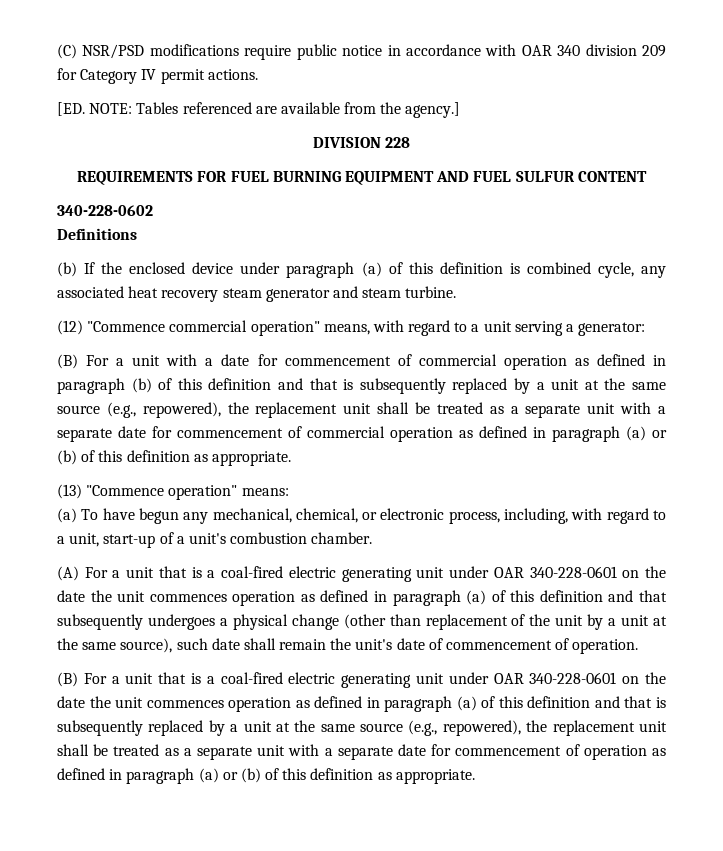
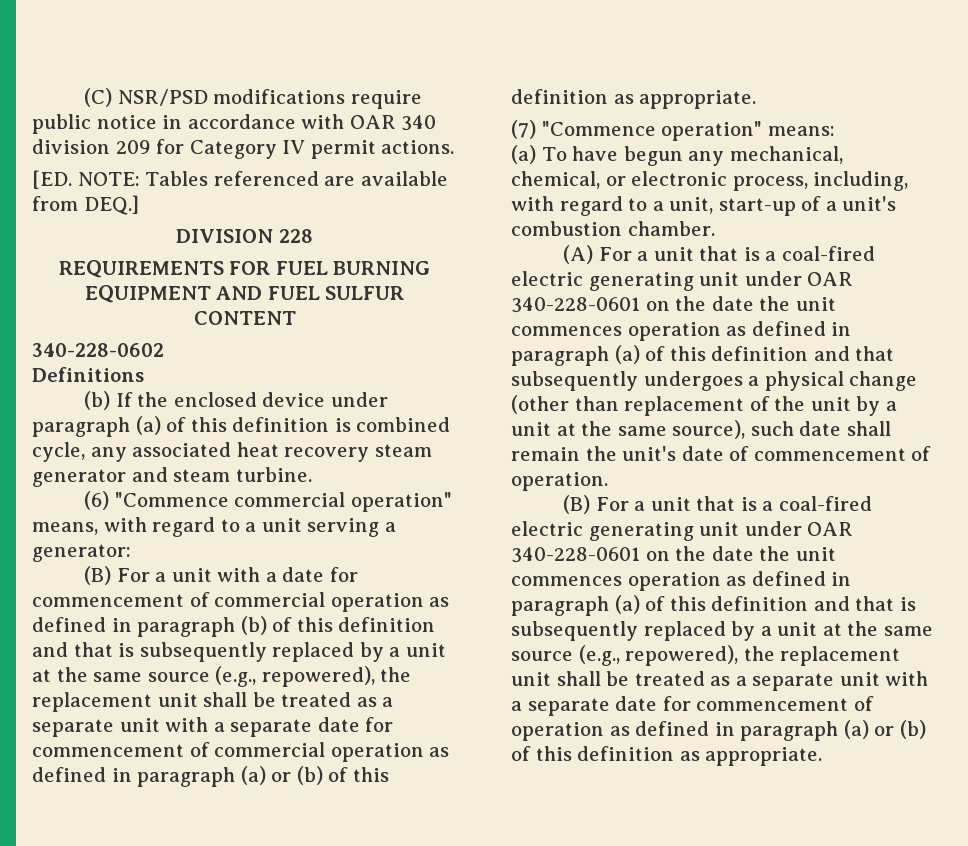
- [ED. NOTE: Tables referenced are available from the agency.]
+ [ED. NOTE: Tables referenced are available from DEQ.]
- (12) "Commence commercial operation" means, with regard to a unit serving a generator:
+ (6) "Commence commercial operation" means, with regard to a unit serving a generator:
- (13) "Commence operation" means:
+ (7) "Commence operation" means:

